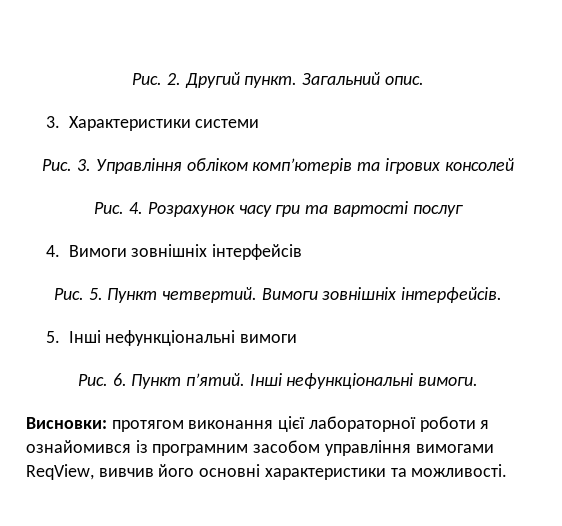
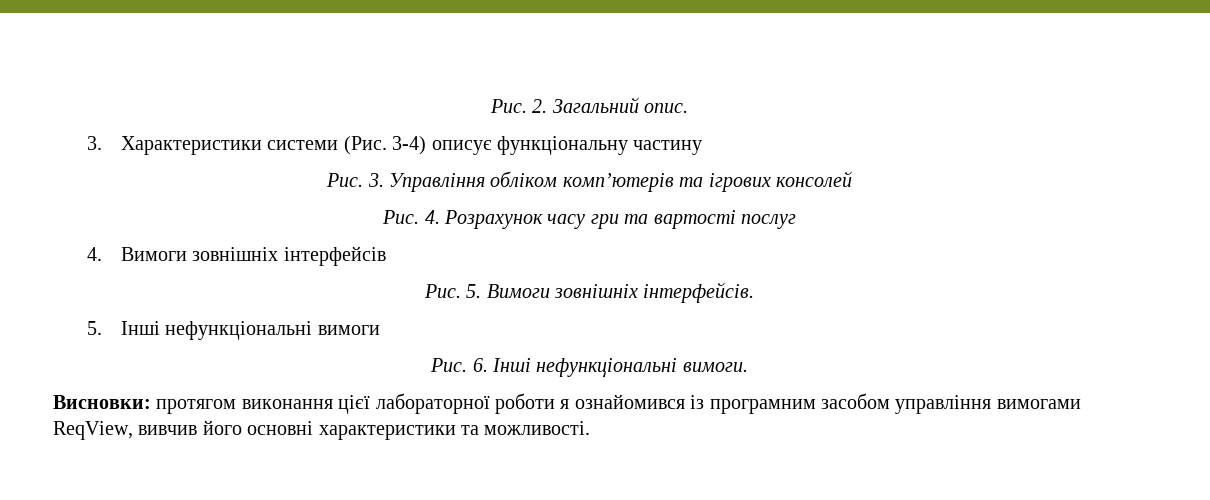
- Рис. 2. Другий пункт. Загальний опис.
+ Рис. 2. Загальний опис.
- 3. Характеристики системи
+ 3. Характеристики системи (Рис. 3-4) описує функціональну частину
- Рис. 5. Пункт четвертий. Вимоги зовнішніх інтерфейсів.
+ Рис. 5. Вимоги зовнішніх інтерфейсів.
- Рис. 6. Пункт п’ятий. Інші нефункціональні вимоги.
+ Рис. 6. Інші нефункціональні вимоги.

